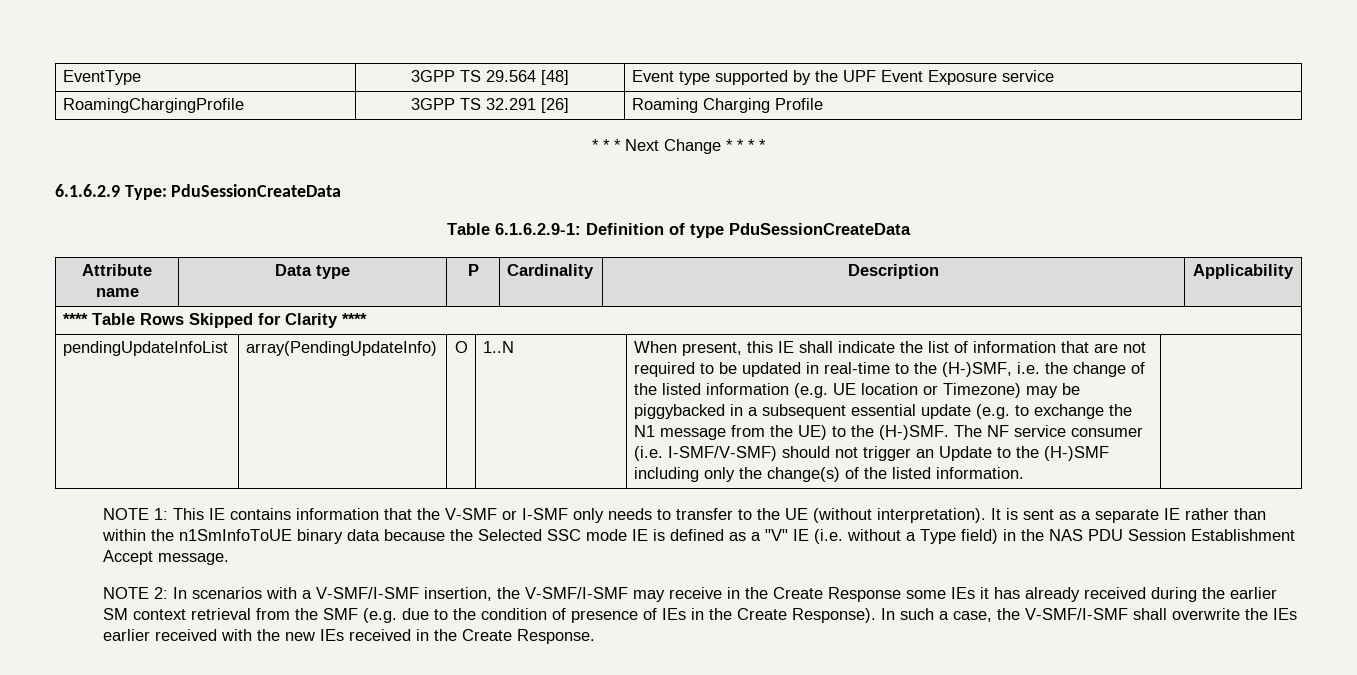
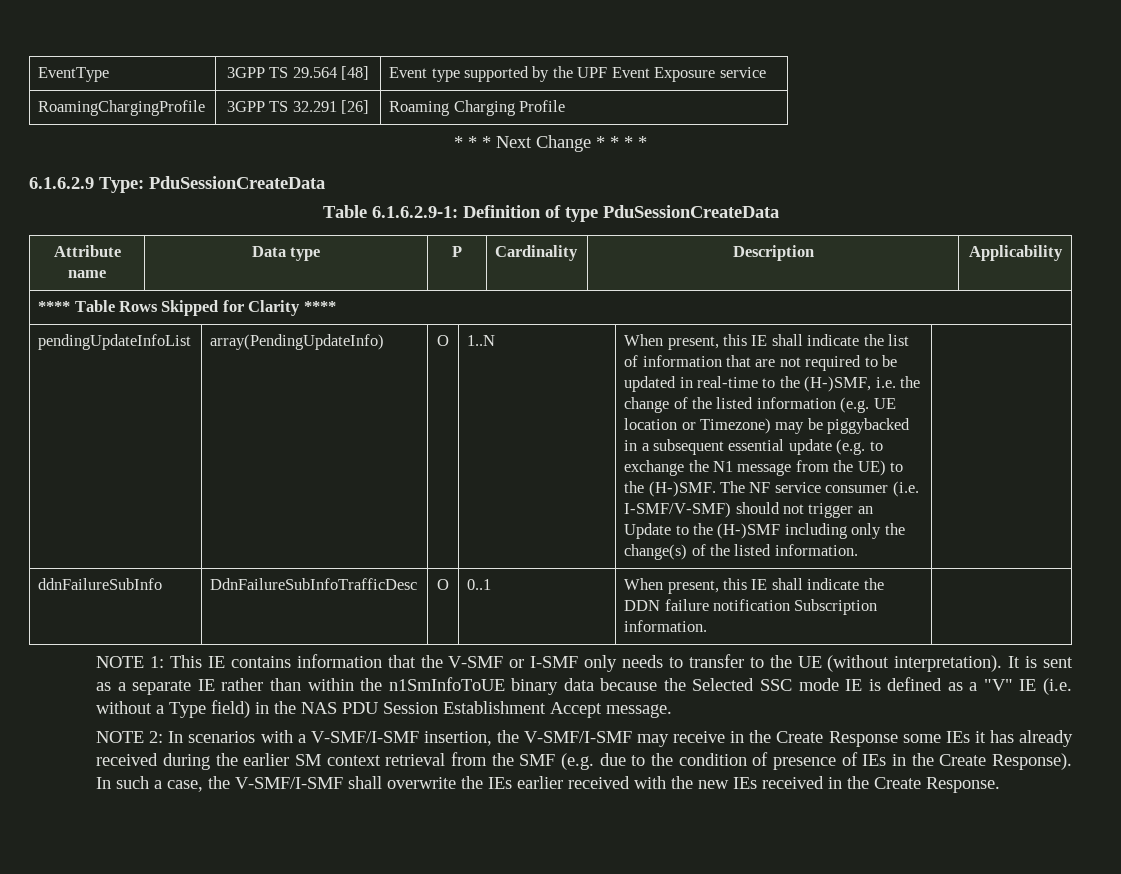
+ ddnFailureSubInfo | DdnFailureSubInfoTrafficDesc | O | 0..1 | When present, this IE shall indicate the DDN failure notification Subscription information. |

